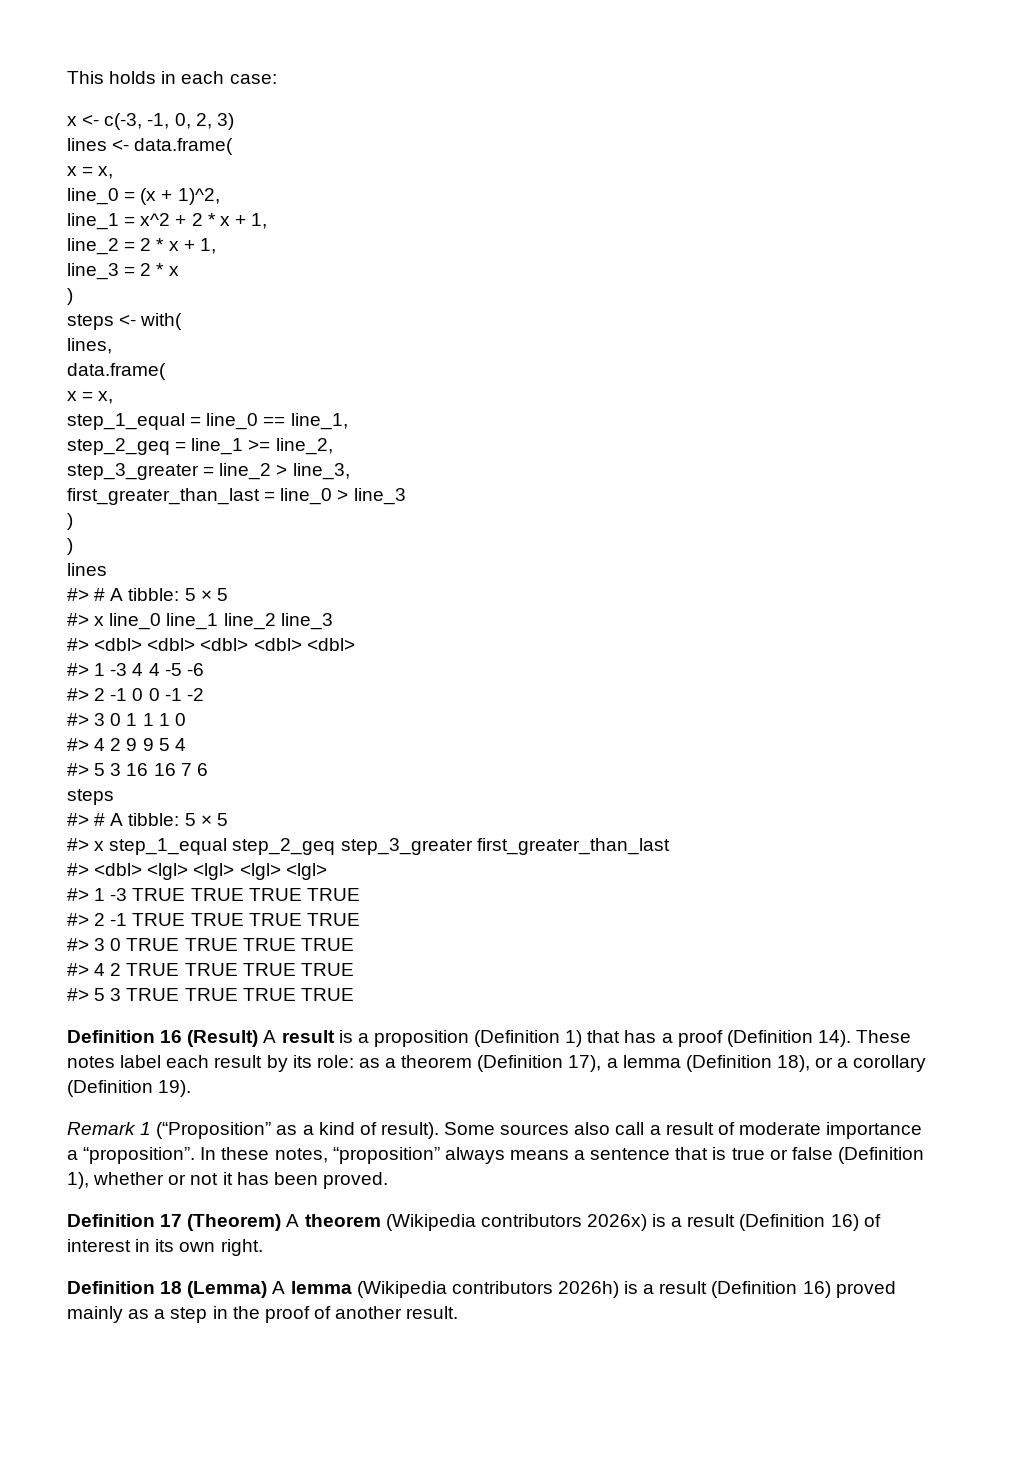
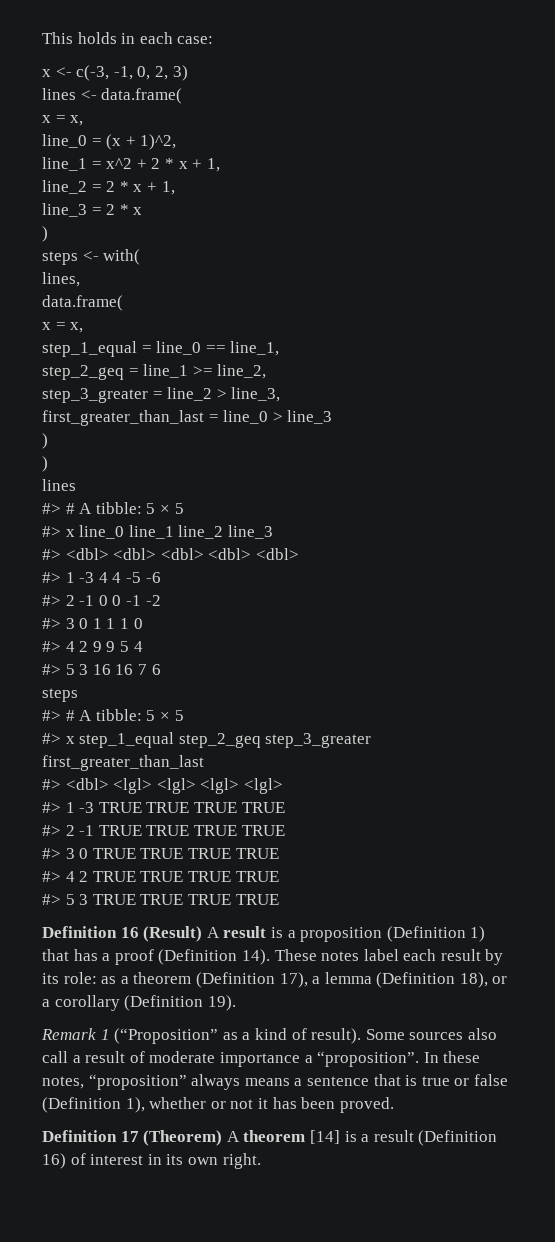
- Definition 17 (Theorem) A theorem (Wikipedia contributors 2026x) is a result (Definition 16) of interest in its own right.
+ Definition 17 (Theorem) A theorem [14] is a result (Definition 16) of interest in its own right.
- Definition 18 (Lemma) A lemma (Wikipedia contributors 2026h) is a result (Definition 16) proved mainly as a step in the proof of another result.

